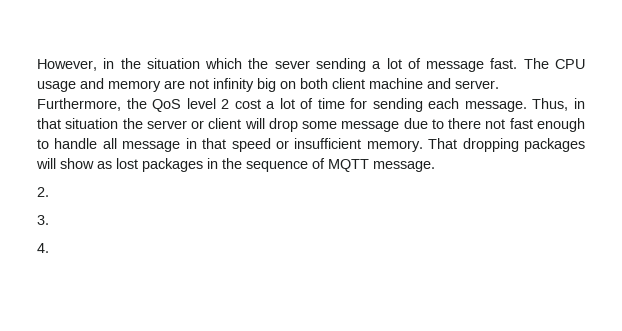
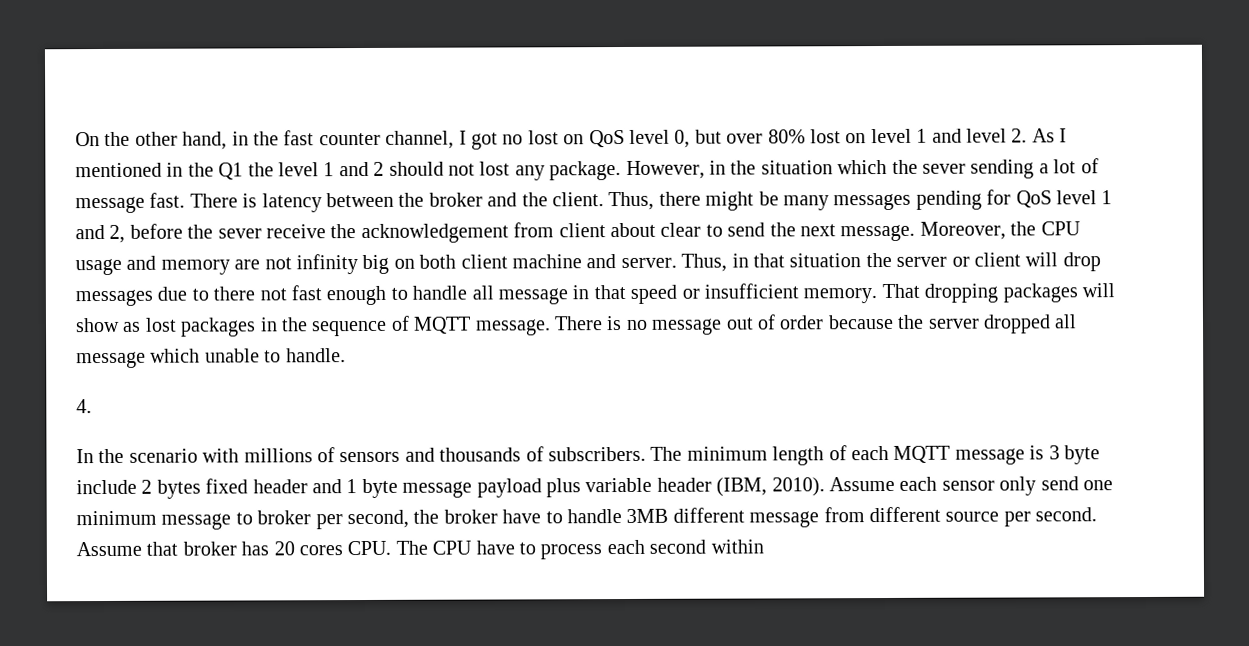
+ On the other hand, in the fast counter channel, I got no lost on QoS level 0, but over 80% lost on level 1 and level 2. As I mentioned in the Q1 the level 1 and 2 should not lost any package.
- The CPU usage and memory are not infinity big on both client machine and server.
+ There is latency between the broker and the client. Thus, there might be many messages pending for QoS level 1 and 2, before the sever receive the acknowledgement from client about clear to send the next message. Moreover, the CPU usage and memory are not infinity big on both client machine and server.
- Furthermore, the QoS level 2 cost a lot of time for sending each message.
- Thus, in that situation the server or client will drop some message due to there not fast enough to handle all message in that speed or insufficient memory.
+ Thus, in that situation the server or client will drop messages due to there not fast enough to handle all message in that speed or insufficient memory.
- That dropping packages will show as lost packages in the sequence of MQTT message.
- 2.
- 3.
+ That dropping packages will show as lost packages in the sequence of MQTT message. There is no message out of order because the server dropped all message which unable to handle.
  4.
+ In the scenario with millions of sensors and thousands of subscribers. The minimum length of each MQTT message is 3 byte include 2 bytes fixed header and 1 byte message payload plus variable header (IBM, 2010). Assume each sensor only send one minimum message to broker per second, the broker have to handle 3MB different message from different source per second. Assume that broker has 20 cores CPU. The CPU have to process each second within

